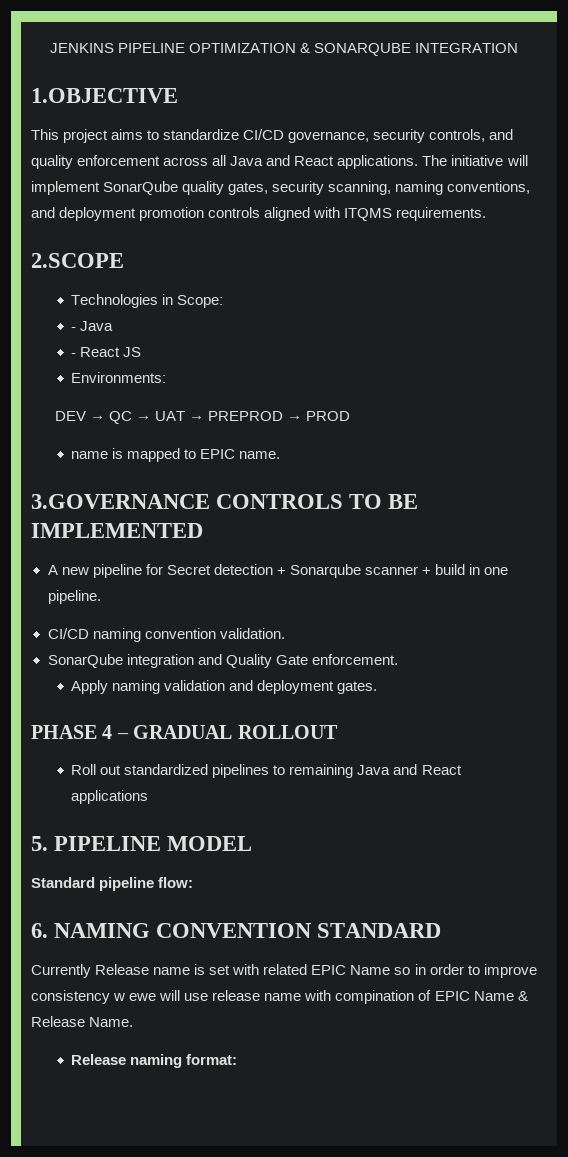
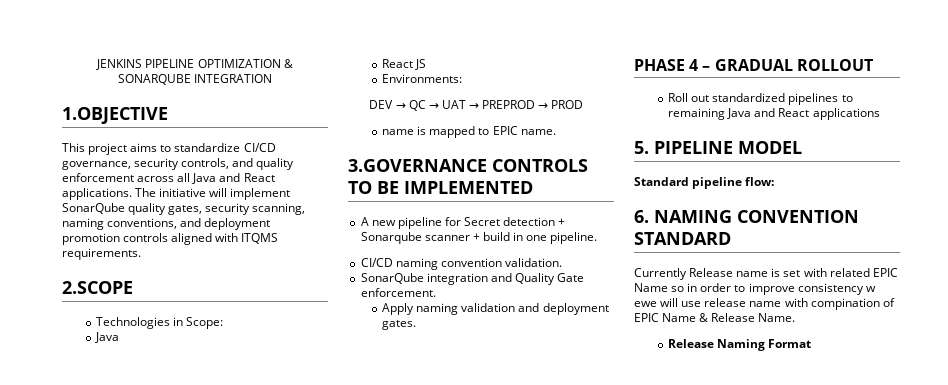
  Technologies in Scope:
- - Java
+ Java
- - React JS
+ React JS
- Release naming format:
+ Release Naming Format

